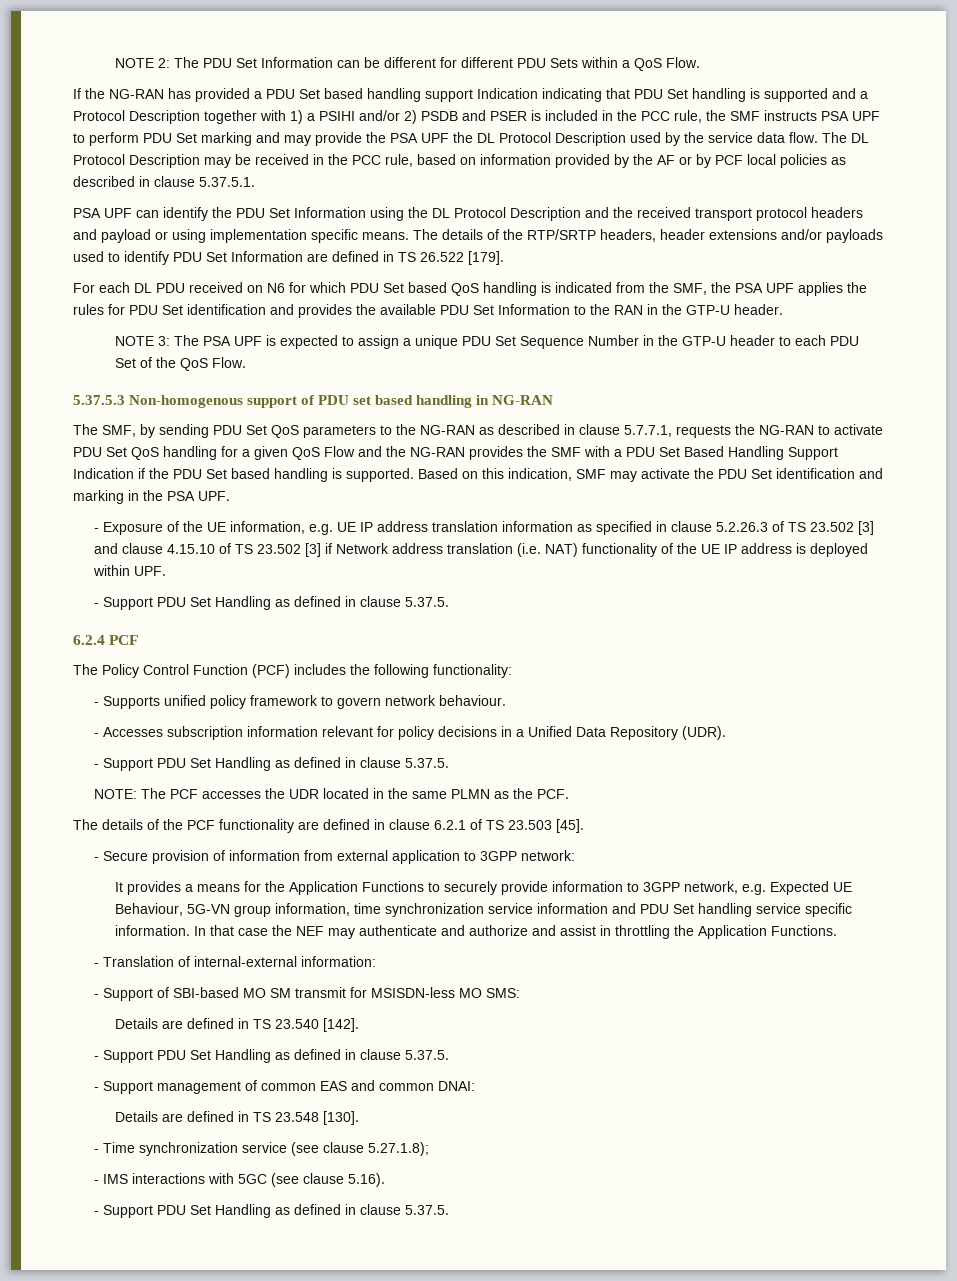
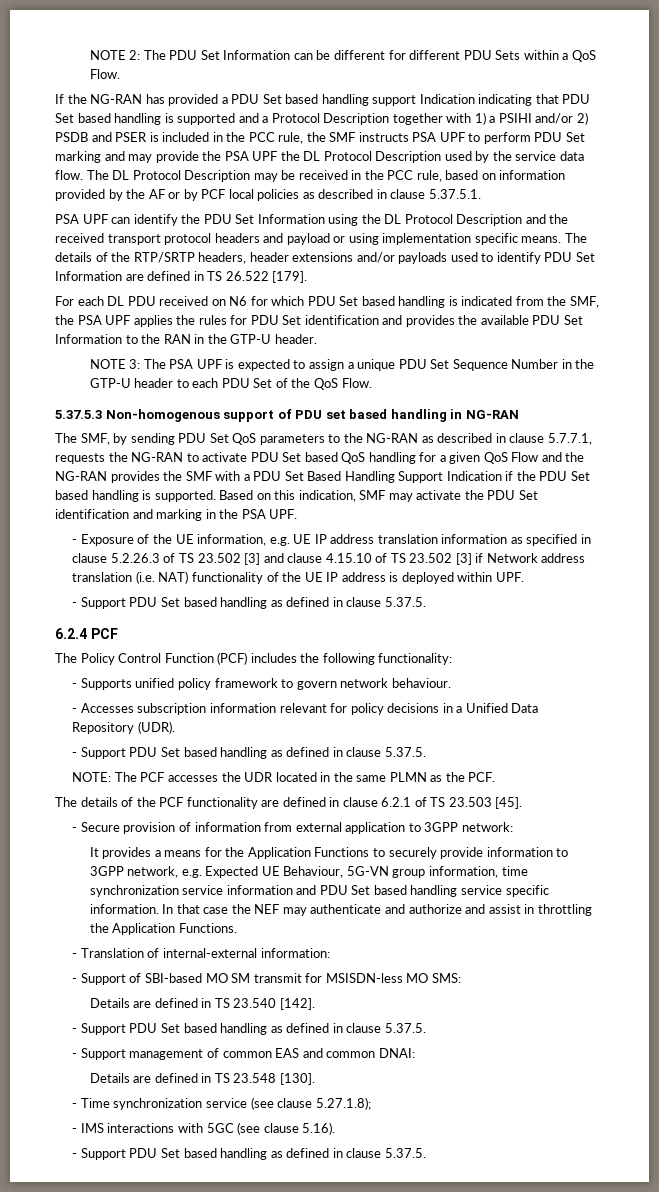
- If the NG-RAN has provided a PDU Set based handling support Indication indicating that PDU Set handling is supported and a Protocol Description together with 1) a PSIHI and/or 2) PSDB and PSER is included in the PCC rule, the SMF instructs PSA UPF to perform PDU Set marking and may provide the PSA UPF the DL Protocol Description used by the service data flow.
+ If the NG-RAN has provided a PDU Set based handling support Indication indicating that PDU Set based handling is supported and a Protocol Description together with 1) a PSIHI and/or 2) PSDB and PSER is included in the PCC rule, the SMF instructs PSA UPF to perform PDU Set marking and may provide the PSA UPF the DL Protocol Description used by the service data flow.
- For each DL PDU received on N6 for which PDU Set based QoS handling is indicated from the SMF, the PSA UPF applies the rules for PDU Set identification and provides the available PDU Set Information to the RAN in the GTP-U header.
+ For each DL PDU received on N6 for which PDU Set based handling is indicated from the SMF, the PSA UPF applies the rules for PDU Set identification and provides the available PDU Set Information to the RAN in the GTP-U header.
- The SMF, by sending PDU Set QoS parameters to the NG-RAN as described in clause 5.7.7.1, requests the NG-RAN to activate PDU Set QoS handling for a given QoS Flow and the NG-RAN provides the SMF with a PDU Set Based Handling Support Indication if the PDU Set based handling is supported.
+ The SMF, by sending PDU Set QoS parameters to the NG-RAN as described in clause 5.7.7.1, requests the NG-RAN to activate PDU Set based QoS handling for a given QoS Flow and the NG-RAN provides the SMF with a PDU Set Based Handling Support Indication if the PDU Set based handling is supported.
  - Exposure of the UE information, e.g. UE IP address translation information as specified in clause 5.2.26.3 of TS 23.502 [3] and clause 4.15.10 of TS 23.502 [3] if Network address translation (i.e. NAT) functionality of the UE IP address is deployed within UPF.
- - Support PDU Set Handling as defined in clause 5.37.5.
+ - Support PDU Set based handling as defined in clause 5.37.5.
  - Accesses subscription information relevant for policy decisions in a Unified Data Repository (UDR).
- - Support PDU Set Handling as defined in clause 5.37.5.
+ - Support PDU Set based handling as defined in clause 5.37.5.
- It provides a means for the Application Functions to securely provide information to 3GPP network, e.g. Expected UE Behaviour, 5G-VN group information, time synchronization service information and PDU Set handling service specific information.
+ It provides a means for the Application Functions to securely provide information to 3GPP network, e.g. Expected UE Behaviour, 5G-VN group information, time synchronization service information and PDU Set based handling service specific information.
  Details are defined in TS 23.540 [142].
- - Support PDU Set Handling as defined in clause 5.37.5.
+ - Support PDU Set based handling as defined in clause 5.37.5.
  - IMS interactions with 5GC (see clause 5.16).
- - Support PDU Set Handling as defined in clause 5.37.5.
+ - Support PDU Set based handling as defined in clause 5.37.5.

